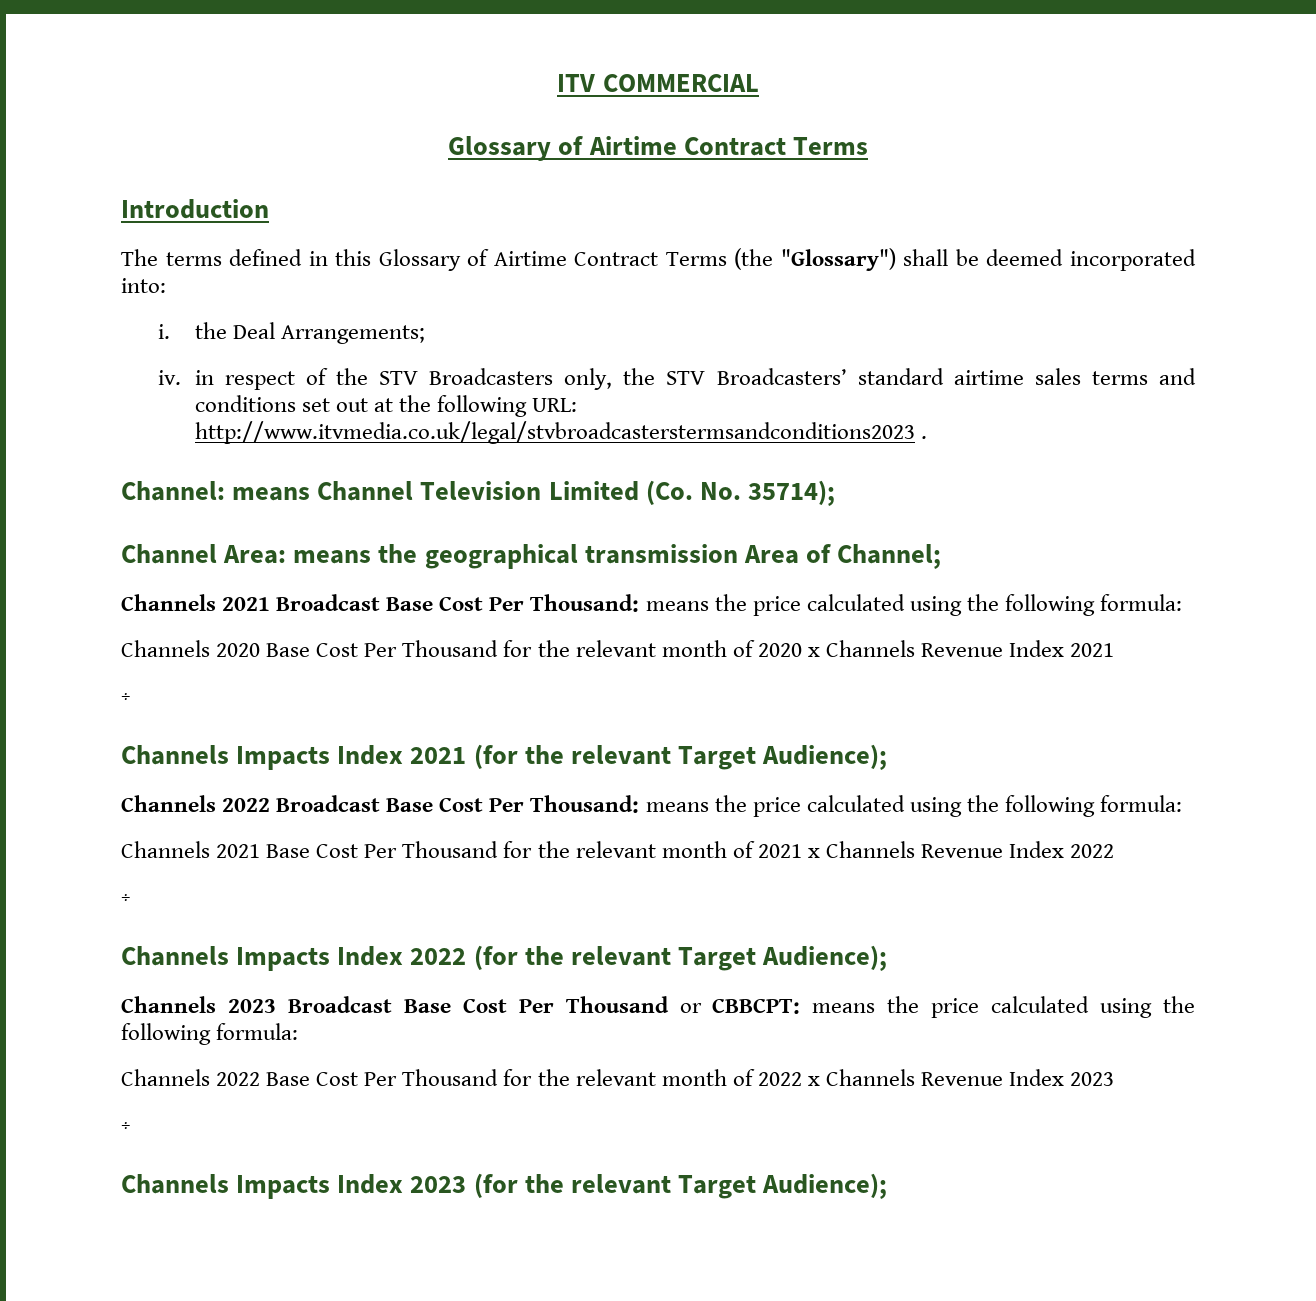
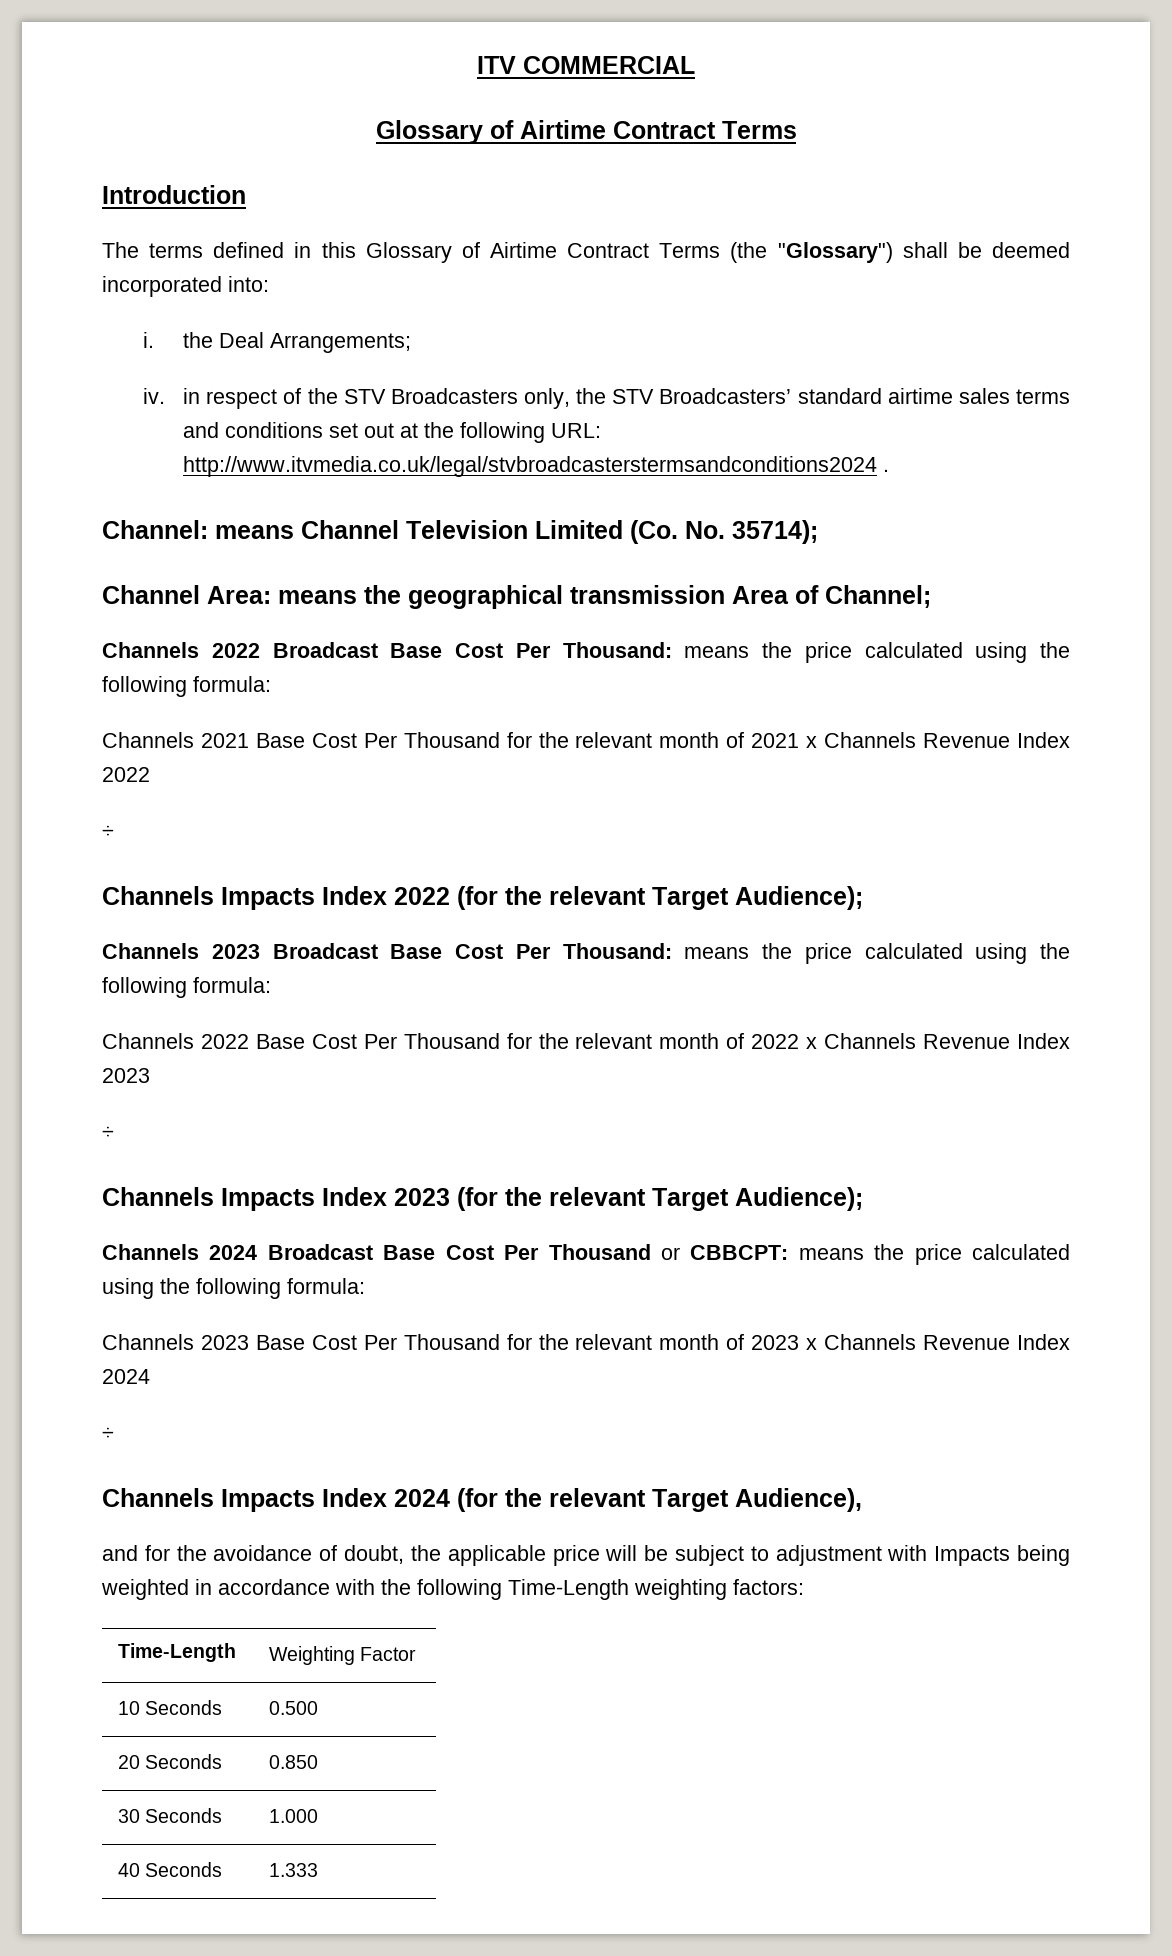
- iv. in respect of the STV Broadcasters only, the STV Broadcasters’ standard airtime sales terms and conditions set out at the following URL: http://www.itvmedia.co.uk/legal/stvbroadcasterstermsandconditions2023 .
+ iv. in respect of the STV Broadcasters only, the STV Broadcasters’ standard airtime sales terms and conditions set out at the following URL: http://www.itvmedia.co.uk/legal/stvbroadcasterstermsandconditions2024 .
- Channels 2021 Broadcast Base Cost Per Thousand: means the price calculated using the following formula:
- Channels 2020 Base Cost Per Thousand for the relevant month of 2020 x Channels Revenue Index 2021
- ÷
- Channels Impacts Index 2021 (for the relevant Target Audience);
- Channels 2023 Broadcast Base Cost Per Thousand or CBBCPT: means the price calculated using the following formula:
+ Channels 2023 Broadcast Base Cost Per Thousand: means the price calculated using the following formula:
+ Channels 2024 Broadcast Base Cost Per Thousand or CBBCPT: means the price calculated using the following formula:
+ Channels 2023 Base Cost Per Thousand for the relevant month of 2023 x Channels Revenue Index 2024
+ ÷
+ Channels Impacts Index 2024 (for the relevant Target Audience),
+ and for the avoidance of doubt, the applicable price will be subject to adjustment with Impacts being weighted in accordance with the following Time-Length weighting factors:
+ Time-Length | Weighting Factor
+ 10 Seconds | 0.500
+ 20 Seconds | 0.850
+ 30 Seconds | 1.000
+ 40 Seconds | 1.333

